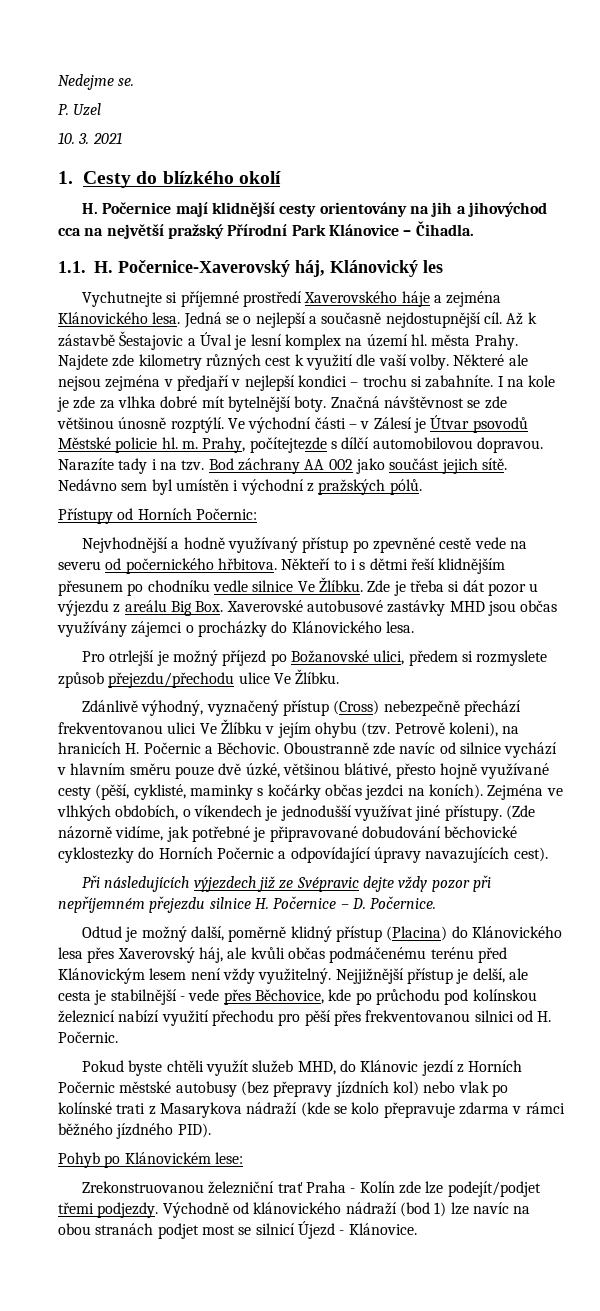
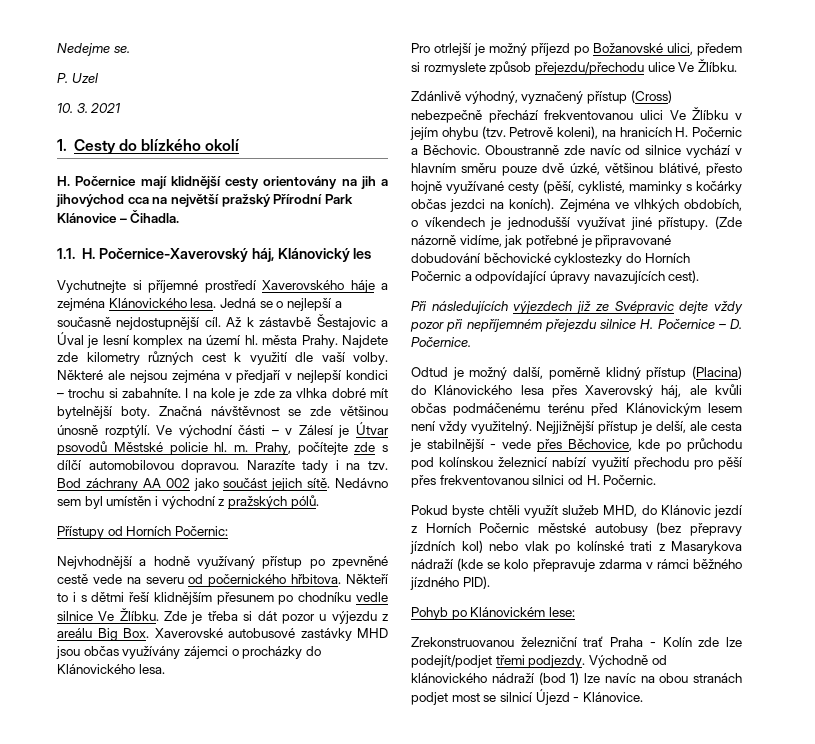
- Prahy, počítejtezde s dílčí automobilovou dopravou.
+ Prahy, počítejte zde s dílčí automobilovou dopravou.

